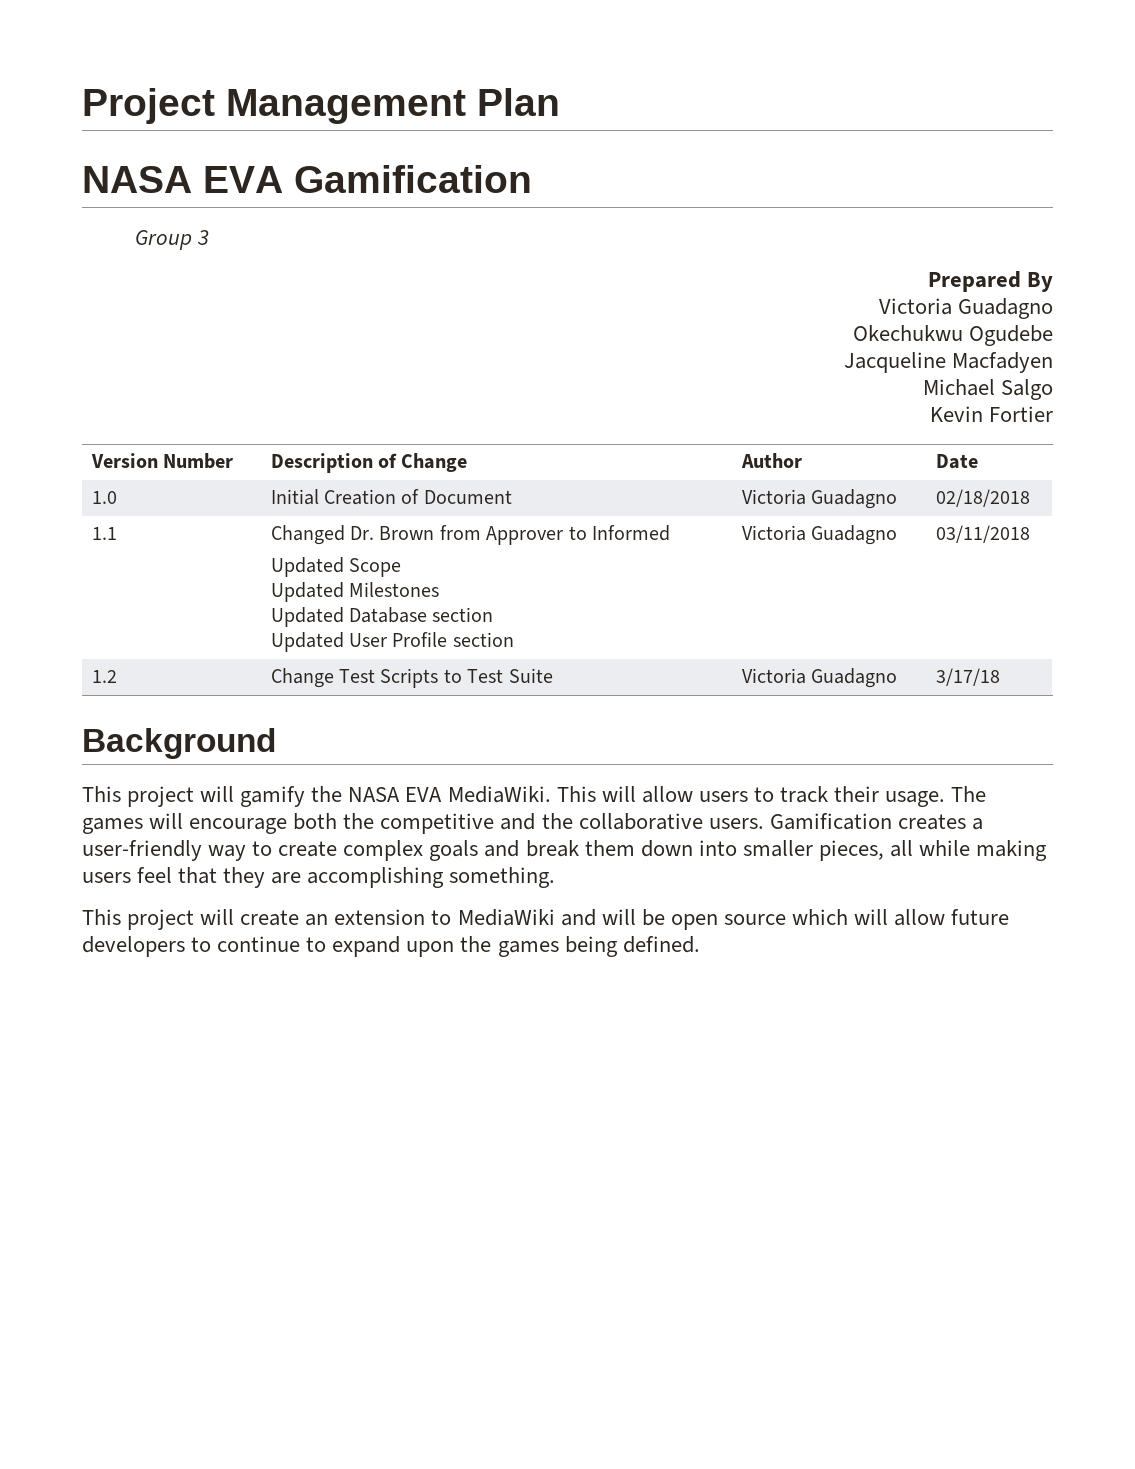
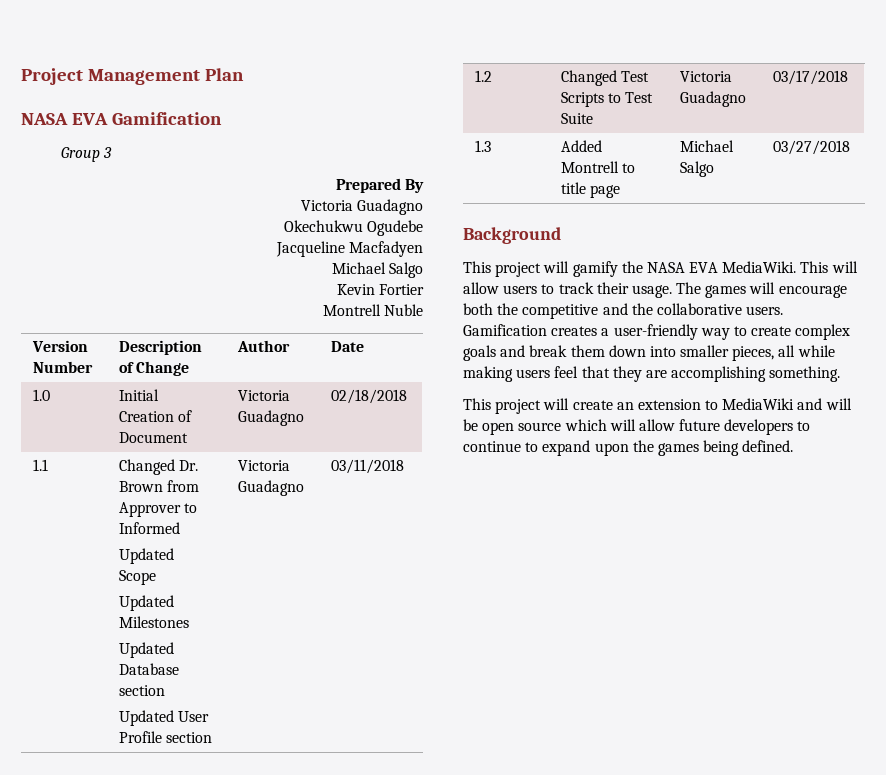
+ Montrell Nuble
- 1.2 | Change Test Scripts to Test Suite | Victoria Guadagno | 3/17/18
+ 1.2 | Changed Test Scripts to Test Suite | Victoria Guadagno | 03/17/2018
+ 1.3 | Added Montrell to title page | Michael Salgo | 03/27/2018

